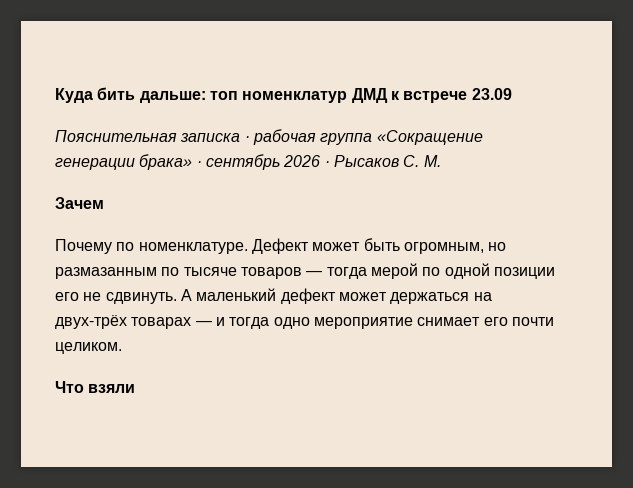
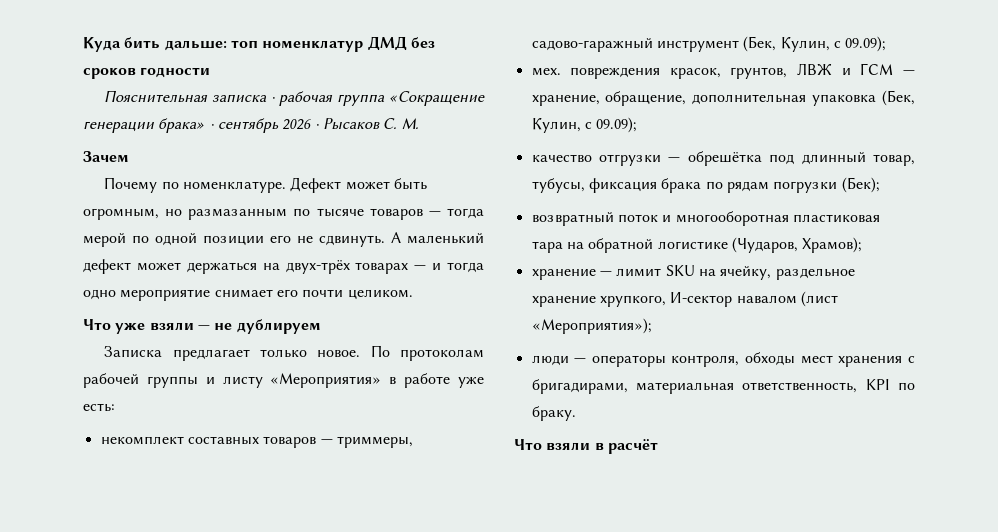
- Куда бить дальше: топ номенклатур ДМД к встрече 23.09
+ Куда бить дальше: топ номенклатур ДМД без сроков годности
- Что взяли
+ Что уже взяли — не дублируем
+ Записка предлагает только новое. По протоколам рабочей группы и листу «Мероприятия» в работе уже есть:
+ некомплект составных товаров — триммеры, садово-гаражный инструмент (Бек, Кулин, с 09.09);
+ мех. повреждения красок, грунтов, ЛВЖ и ГСМ — хранение, обращение, дополнительная упаковка (Бек, Кулин, с 09.09);
+ качество отгрузки — обрешётка под длинный товар, тубусы, фиксация брака по рядам погрузки (Бек);
+ возвратный поток и многооборотная пластиковая тара на обратной логистике (Чударов, Храмов);
+ хранение — лимит SKU на ячейку, раздельное хранение хрупкого, И-сектор навалом (лист «Мероприятия»);
+ люди — операторы контроля, обходы мест хранения с бригадирами, материальная ответственность, KPI по браку.
+ Что взяли в расчёт

